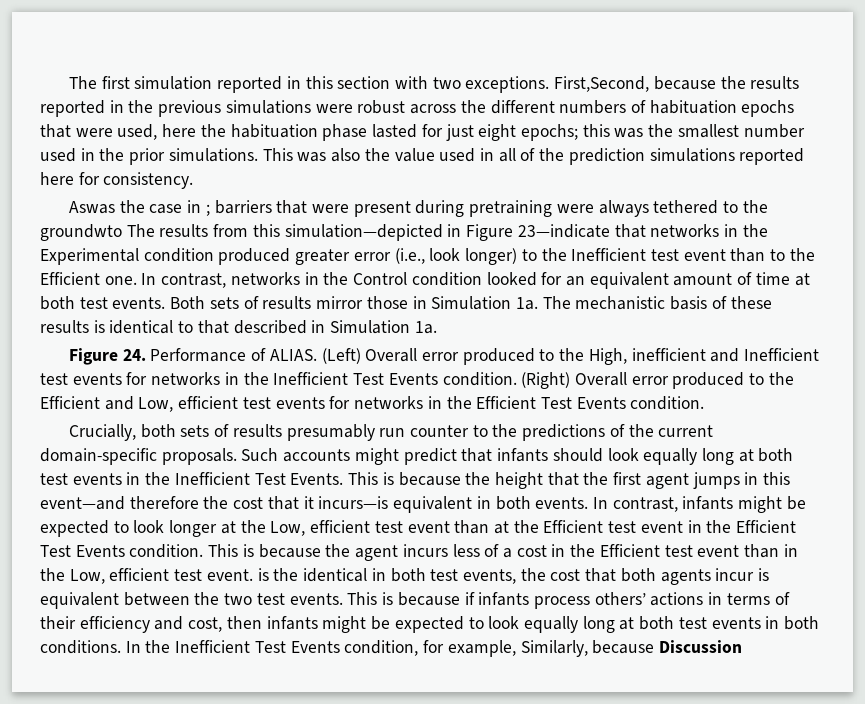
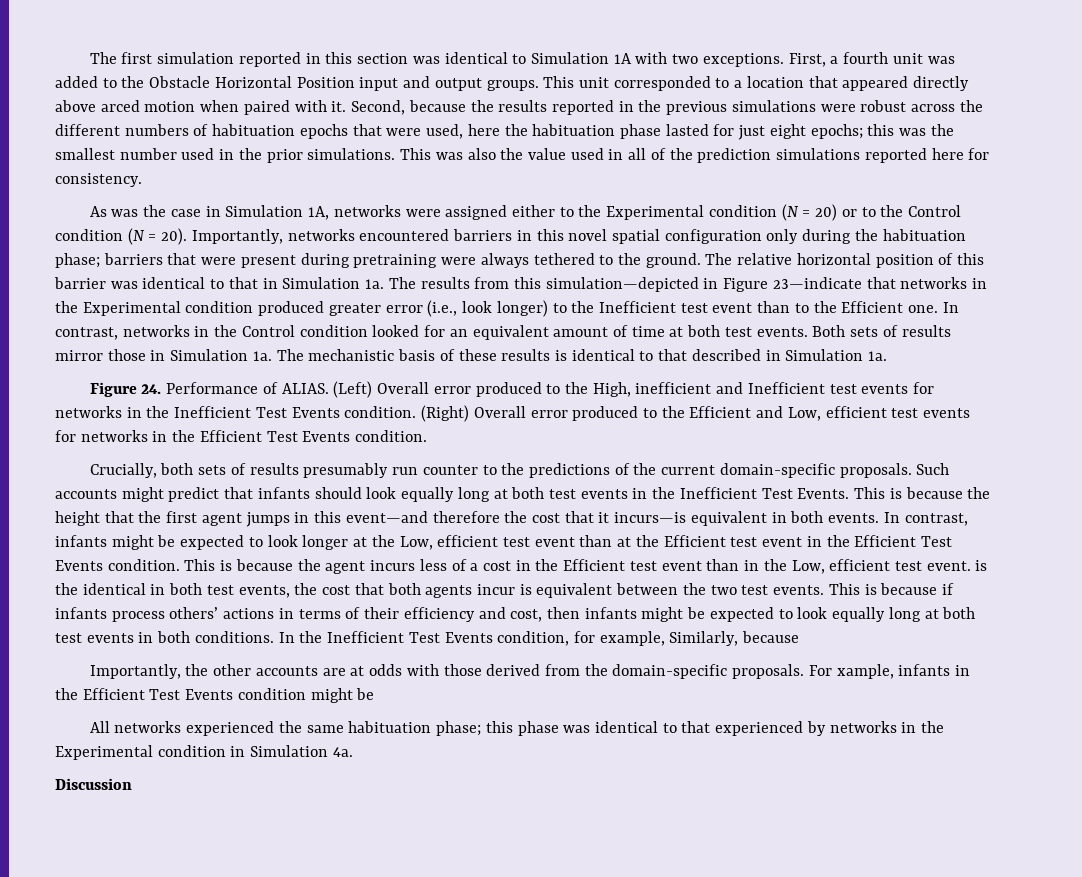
- The first simulation reported in this section with two exceptions. First,Second, because the results reported in the previous simulations were robust across the different numbers of habituation epochs that were used, here the habituation phase lasted for just eight epochs; this was the smallest number used in the prior simulations.
+ The first simulation reported in this section was identical to Simulation 1A with two exceptions. First, a fourth unit was added to the Obstacle Horizontal Position input and output groups. This unit corresponded to a location that appeared directly above arced motion when paired with it. Second, because the results reported in the previous simulations were robust across the different numbers of habituation epochs that were used, here the habituation phase lasted for just eight epochs; this was the smallest number used in the prior simulations.
- Aswas the case in ; barriers that were present during pretraining were always tethered to the groundwto The results from this simulation—depicted in Figure 23—indicate that networks in the Experimental condition produced greater error (i.e., look longer) to the Inefficient test event than to the Efficient one.
+ As was the case in Simulation 1A, networks were assigned either to the Experimental condition (N = 20) or to the Control condition (N = 20). Importantly, networks encountered barriers in this novel spatial configuration only during the habituation phase; barriers that were present during pretraining were always tethered to the ground. The relative horizontal position of this barrier was identical to that in Simulation 1a. The results from this simulation—depicted in Figure 23—indicate that networks in the Experimental condition produced greater error (i.e., look longer) to the Inefficient test event than to the Efficient one.
- In the Inefficient Test Events condition, for example, Similarly, because Discussion
+ In the Inefficient Test Events condition, for example, Similarly, because
+ Importantly, the other accounts are at odds with those derived from the domain-specific proposals. For xample, infants in the Efficient Test Events condition might be
+ All networks experienced the same habituation phase; this phase was identical to that experienced by networks in the Experimental condition in Simulation 4a.
+ Discussion

